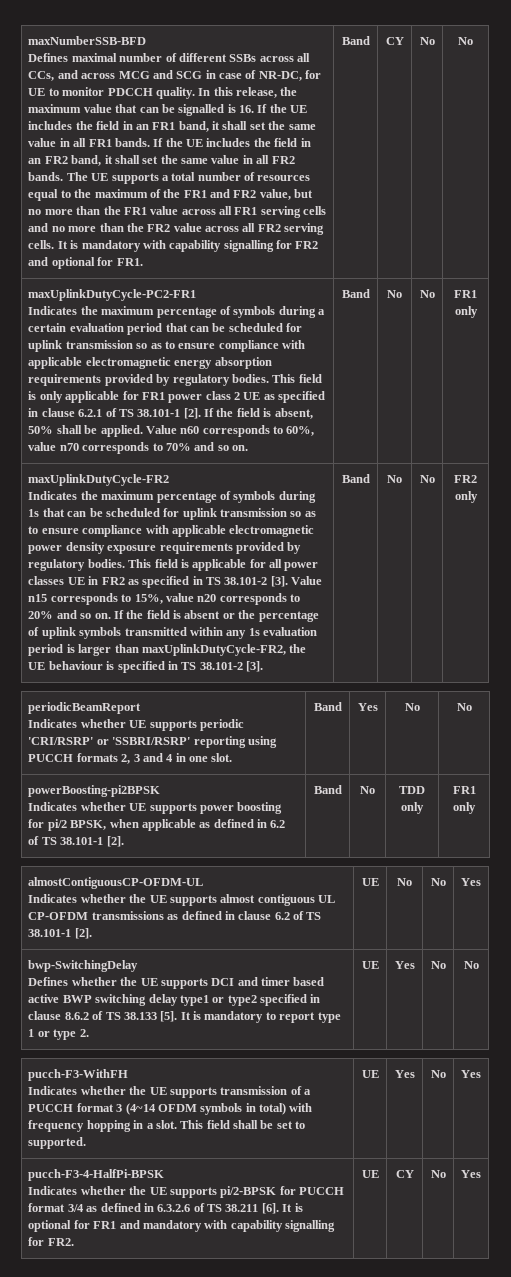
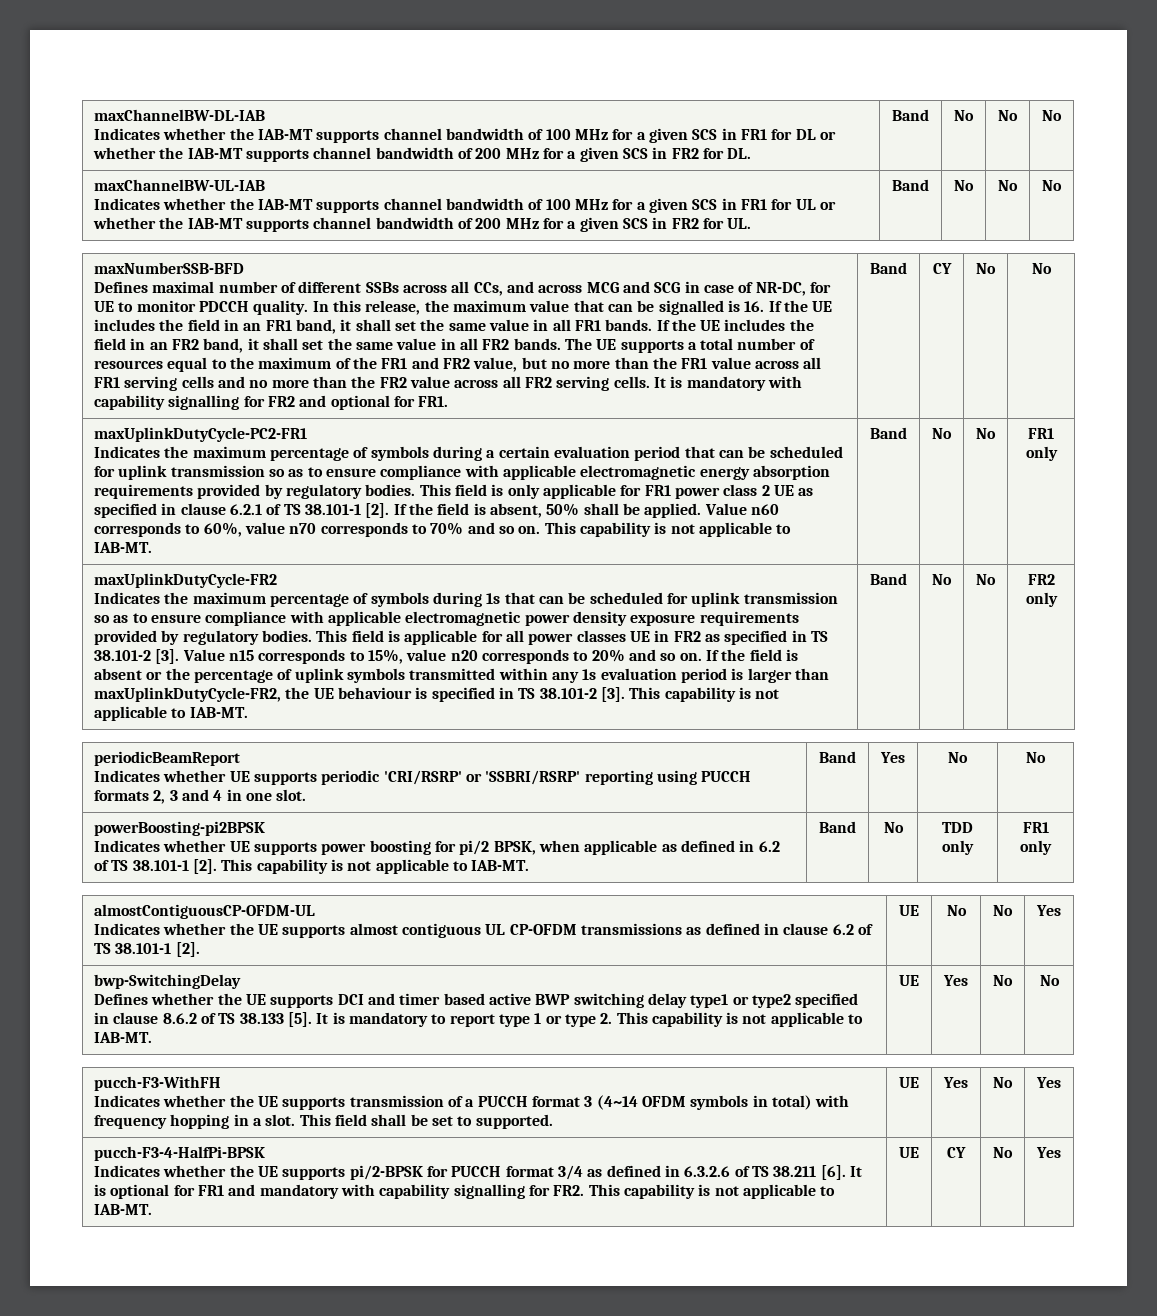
+ maxChannelBW-DL-IAB
+ Indicates whether the IAB-MT supports channel bandwidth of 100 MHz for a given SCS in FR1 for DL or whether the IAB-MT supports channel bandwidth of 200 MHz for a given SCS in FR2 for DL. | Band | No | No | No
+ maxChannelBW-UL-IAB
+ Indicates whether the IAB-MT supports channel bandwidth of 100 MHz for a given SCS in FR1 for UL or whether the IAB-MT supports channel bandwidth of 200 MHz for a given SCS in FR2 for UL. | Band | No | No | No
- Value n60 corresponds to 60%, value n70 corresponds to 70% and so on.
+ Value n60 corresponds to 60%, value n70 corresponds to 70% and so on. This capability is not applicable to IAB-MT.
- If the field is absent or the percentage of uplink symbols transmitted within any 1s evaluation period is larger than maxUplinkDutyCycle-FR2, the UE behaviour is specified in TS 38.101-2 [3].
+ If the field is absent or the percentage of uplink symbols transmitted within any 1s evaluation period is larger than maxUplinkDutyCycle-FR2, the UE behaviour is specified in TS 38.101-2 [3]. This capability is not applicable to IAB-MT.
  powerBoosting-pi2BPSK
- Indicates whether UE supports power boosting for pi/2 BPSK, when applicable as defined in 6.2 of TS 38.101-1 [2]. | Band | No | TDD only | FR1 only
+ Indicates whether UE supports power boosting for pi/2 BPSK, when applicable as defined in 6.2 of TS 38.101-1 [2]. This capability is not applicable to IAB-MT. | Band | No | TDD only | FR1 only
- It is mandatory to report type 1 or type 2.
+ It is mandatory to report type 1 or type 2. This capability is not applicable to IAB-MT.
- It is optional for FR1 and mandatory with capability signalling for FR2.
+ It is optional for FR1 and mandatory with capability signalling for FR2. This capability is not applicable to IAB-MT.

